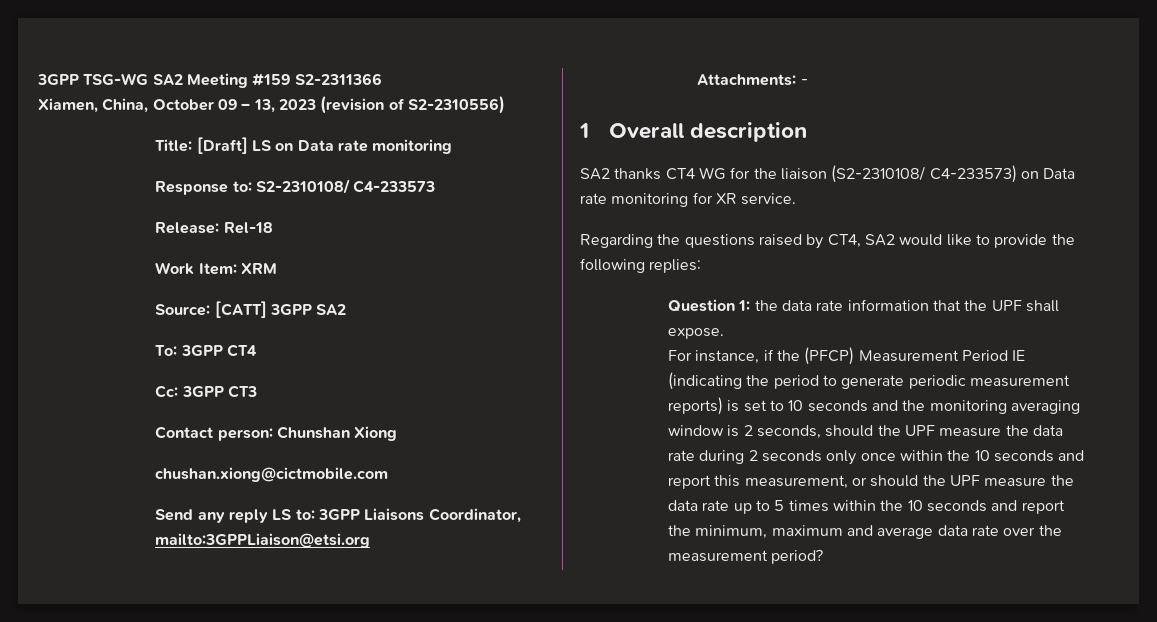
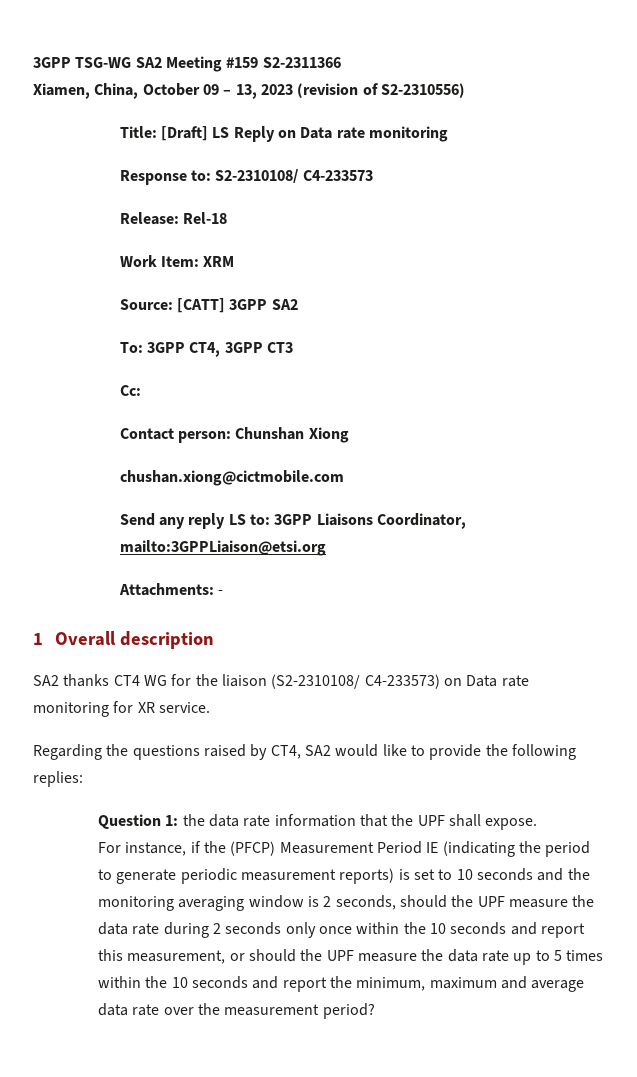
- Title: [Draft] LS on Data rate monitoring
+ Title: [Draft] LS Reply on Data rate monitoring
- To: 3GPP CT4
+ To: 3GPP CT4, 3GPP CT3
- Cc: 3GPP CT3
+ Cc:

